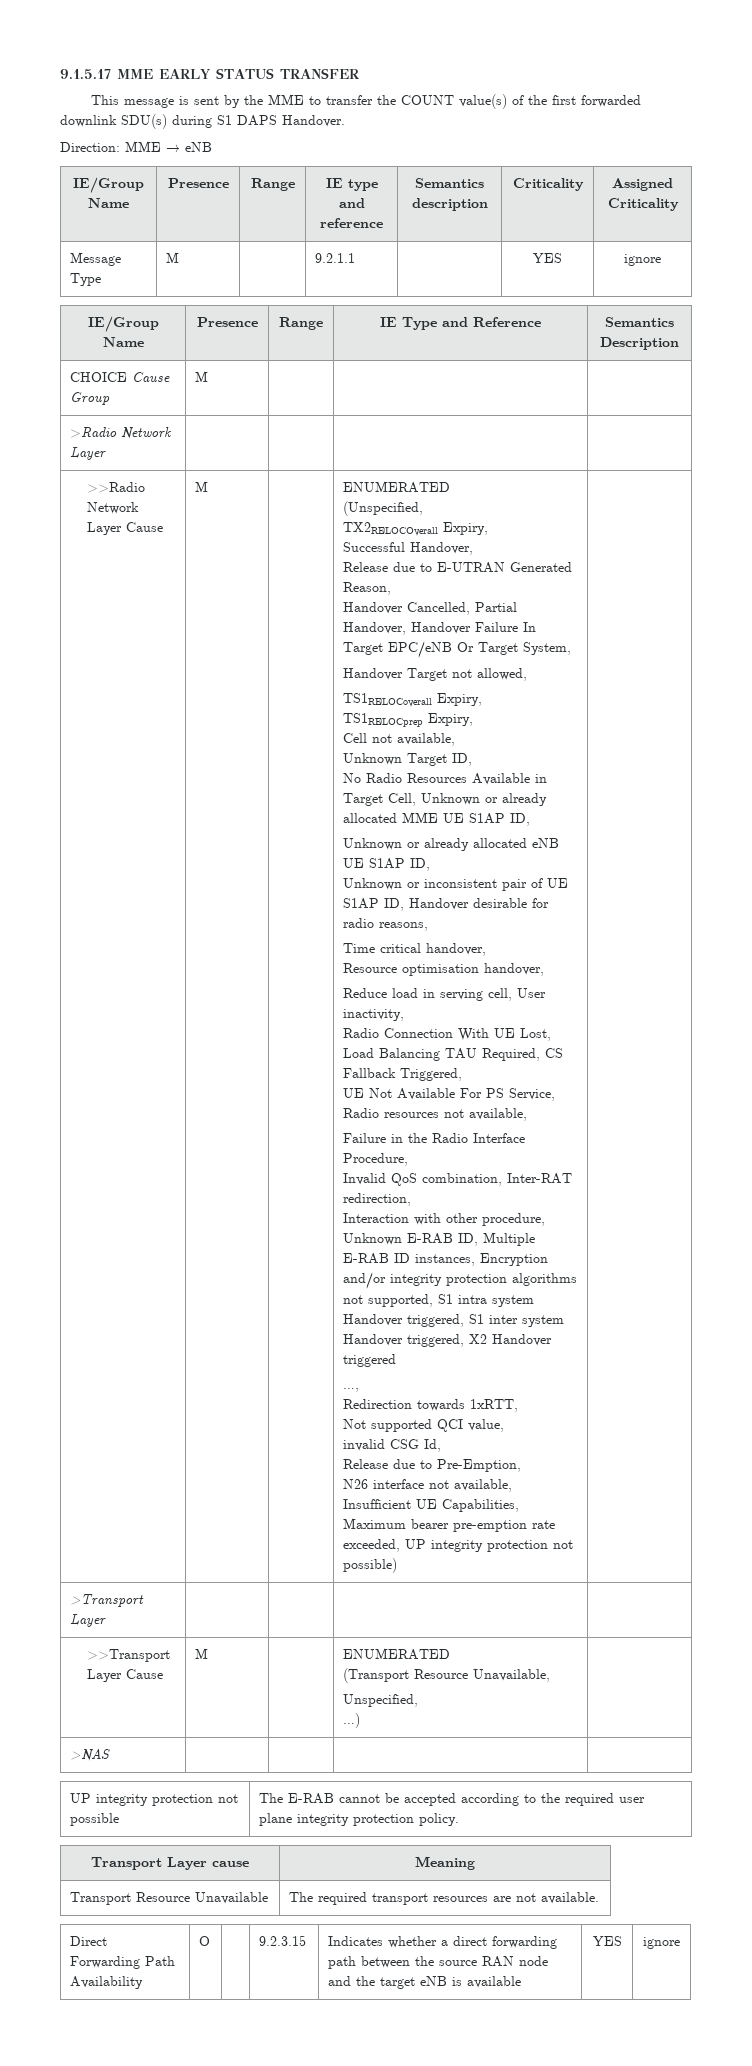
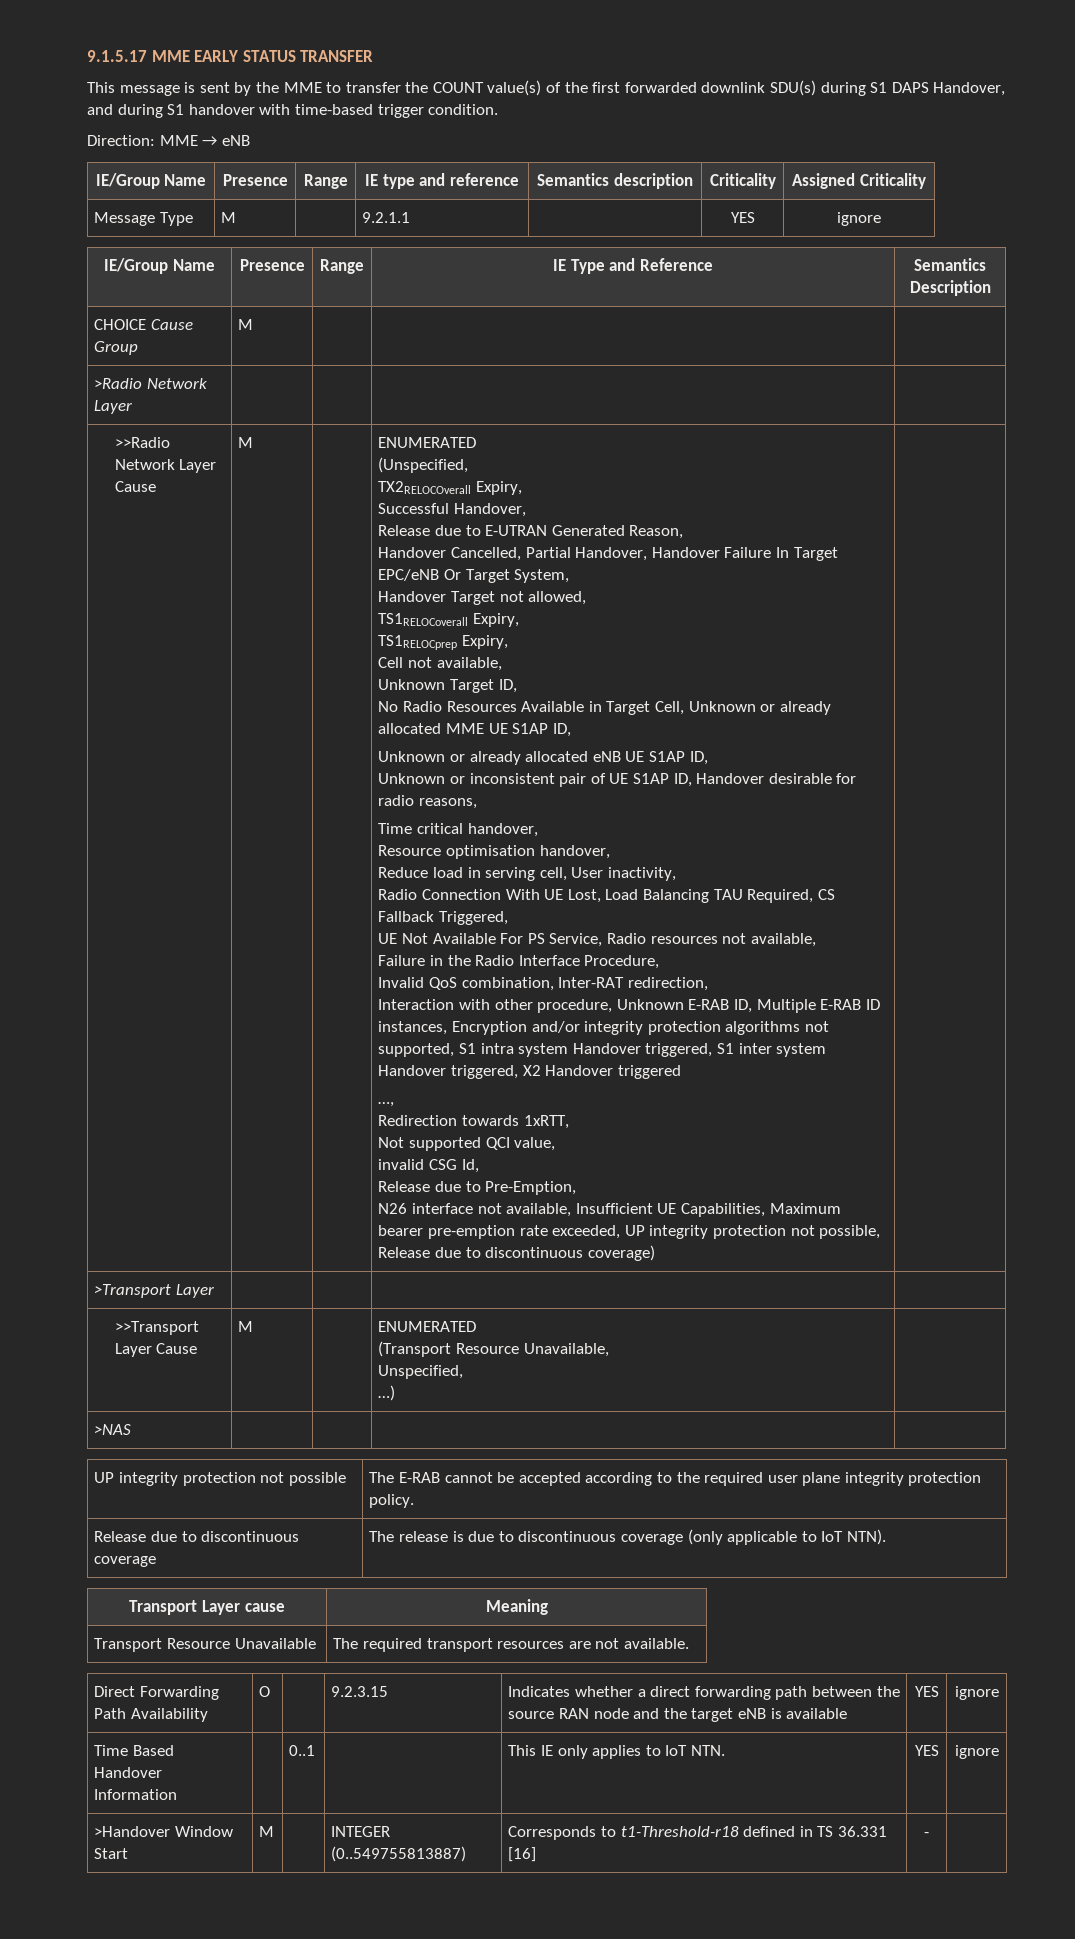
- This message is sent by the MME to transfer the COUNT value(s) of the first forwarded downlink SDU(s) during S1 DAPS Handover.
+ This message is sent by the MME to transfer the COUNT value(s) of the first forwarded downlink SDU(s) during S1 DAPS Handover, and during S1 handover with time-based trigger condition.
- N26 interface not available, Insufficient UE Capabilities, Maximum bearer pre-emption rate exceeded, UP integrity protection not possible)
+ N26 interface not available, Insufficient UE Capabilities, Maximum bearer pre-emption rate exceeded, UP integrity protection not possible, Release due to discontinuous coverage)
+ Release due to discontinuous coverage | The release is due to discontinuous coverage (only applicable to IoT NTN).
+ Time Based Handover Information | | 0..1 | | This IE only applies to IoT NTN. | YES | ignore
+ >Handover Window Start | M | | INTEGER (0..549755813887) | Corresponds to t1-Threshold-r18 defined in TS 36.331 [16] | - |

